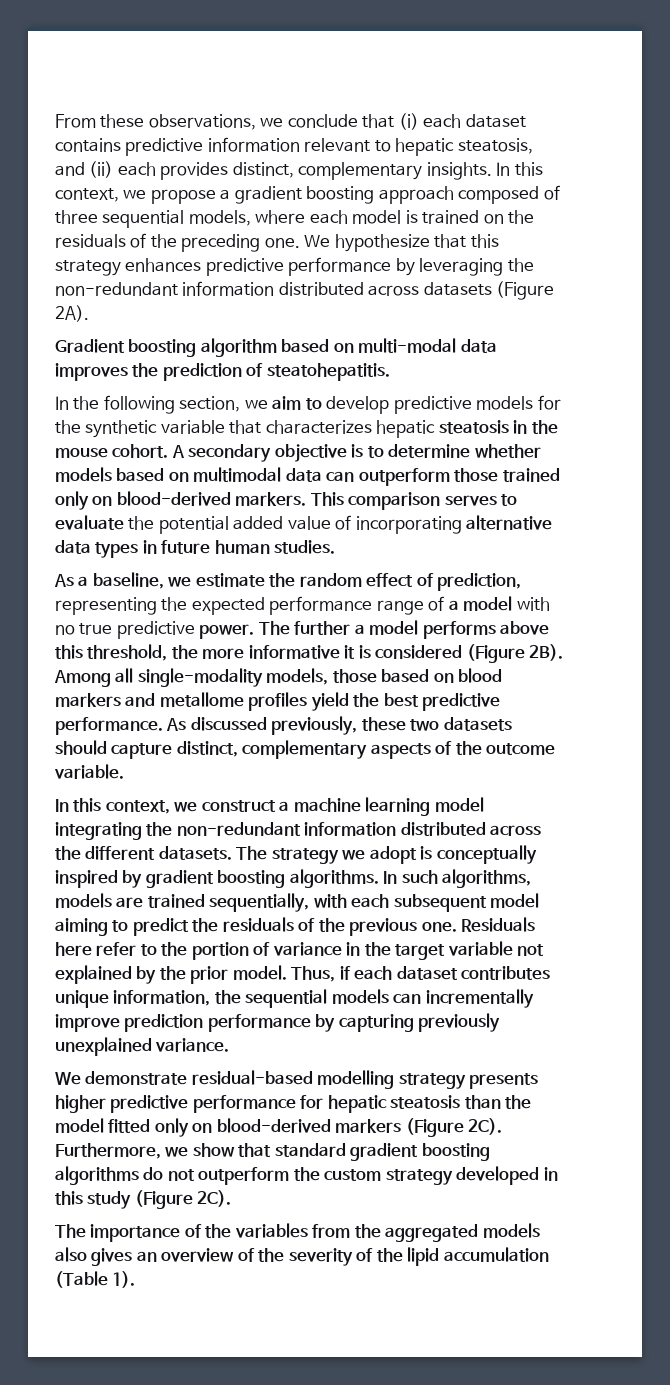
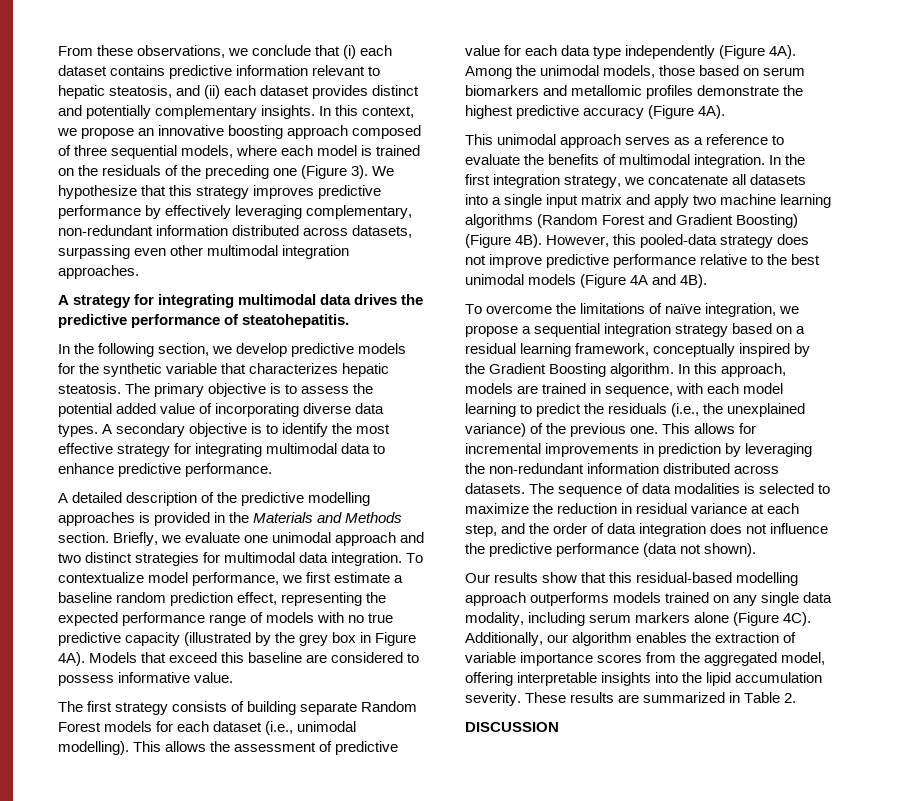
- From these observations, we conclude that (i) each dataset contains predictive information relevant to hepatic steatosis, and (ii) each provides distinct, complementary insights.
+ From these observations, we conclude that (i) each dataset contains predictive information relevant to hepatic steatosis, and (ii) each dataset provides distinct and potentially complementary insights.
- In this context, we propose a gradient boosting approach composed of three sequential models, where each model is trained on the residuals of the preceding one.
+ In this context, we propose an innovative boosting approach composed of three sequential models, where each model is trained on the residuals of the preceding one (Figure 3).
- We hypothesize that this strategy enhances predictive performance by leveraging the non-redundant information distributed across datasets (Figure 2A).
- Gradient boosting algorithm based on multi-modal data improves the prediction of steatohepatitis.
+ We hypothesize that this strategy improves predictive performance by effectively leveraging complementary, non-redundant information distributed across datasets, surpassing even other multimodal integration approaches.
+ A strategy for integrating multimodal data drives the predictive performance of steatohepatitis.
- In the following section, we aim to develop predictive models for the synthetic variable that characterizes hepatic steatosis in the mouse cohort. A secondary objective is to determine whether models based on multimodal data can outperform those trained only on blood-derived markers. This comparison serves to evaluate the potential added value of incorporating alternative data types in future human studies.
- As a baseline, we estimate the random effect of prediction, representing the expected performance range of a model with no true predictive power. The further a model performs above this threshold, the more informative it is considered (Figure 2B). Among all single-modality models, those based on blood markers and metallome profiles yield the best predictive performance. As discussed previously, these two datasets should capture distinct, complementary aspects of the outcome variable.
- In this context, we construct a machine learning model integrating the non-redundant information distributed across the different datasets. The strategy we adopt is conceptually inspired by gradient boosting algorithms. In such algorithms, models are trained sequentially, with each subsequent model aiming to predict the residuals of the previous one. Residuals here refer to the portion of variance in the target variable not explained by the prior model. Thus, if each dataset contributes unique information, the sequential models can incrementally improve prediction performance by capturing previously unexplained variance.
- We demonstrate residual-based modelling strategy presents higher predictive performance for hepatic steatosis than the model fitted only on blood-derived markers (Figure 2C). Furthermore, we show that standard gradient boosting algorithms do not outperform the custom strategy developed in this study (Figure 2C).
- The importance of the variables from the aggregated models also gives an overview of the severity of the lipid accumulation (Table 1).
+ In the following section, we develop predictive models for the synthetic variable that characterizes hepatic steatosis. The primary objective is to assess the potential added value of incorporating diverse data types. A secondary objective is to identify the most effective strategy for integrating multimodal data to enhance predictive performance.
+ A detailed description of the predictive modelling approaches is provided in the Materials and Methods section. Briefly, we evaluate one unimodal approach and two distinct strategies for multimodal data integration. To contextualize model performance, we first estimate a baseline random prediction effect, representing the expected performance range of models with no true predictive capacity (illustrated by the grey box in Figure 4A). Models that exceed this baseline are considered to possess informative value.
+ The first strategy consists of building separate Random Forest models for each dataset (i.e., unimodal modelling). This allows the assessment of predictive value for each data type independently (Figure 4A). Among the unimodal models, those based on serum biomarkers and metallomic profiles demonstrate the highest predictive accuracy (Figure 4A).
+ This unimodal approach serves as a reference to evaluate the benefits of multimodal integration. In the first integration strategy, we concatenate all datasets into a single input matrix and apply two machine learning algorithms (Random Forest and Gradient Boosting) (Figure 4B). However, this pooled-data strategy does not improve predictive performance relative to the best unimodal models (Figure 4A and 4B).
+ To overcome the limitations of naïve integration, we propose a sequential integration strategy based on a residual learning framework, conceptually inspired by the Gradient Boosting algorithm. In this approach, models are trained in sequence, with each model learning to predict the residuals (i.e., the unexplained variance) of the previous one. This allows for incremental improvements in prediction by leveraging the non-redundant information distributed across datasets. The sequence of data modalities is selected to maximize the reduction in residual variance at each step, and the order of data integration does not influence the predictive performance (data not shown).
+ Our results show that this residual-based modelling approach outperforms models trained on any single data modality, including serum markers alone (Figure 4C). Additionally, our algorithm enables the extraction of variable importance scores from the aggregated model, offering interpretable insights into the lipid accumulation severity. These results are summarized in Table 2.
+ DISCUSSION

